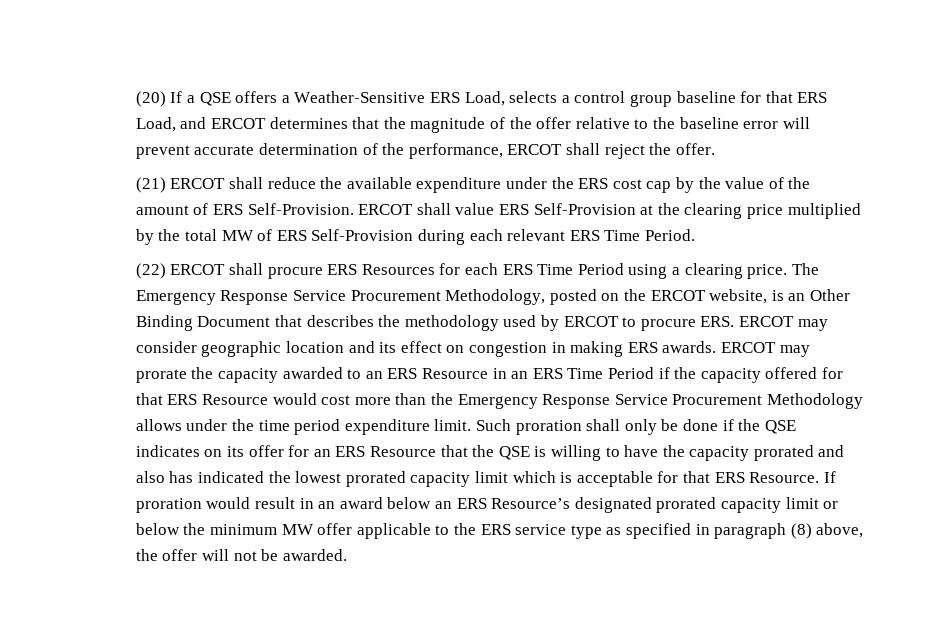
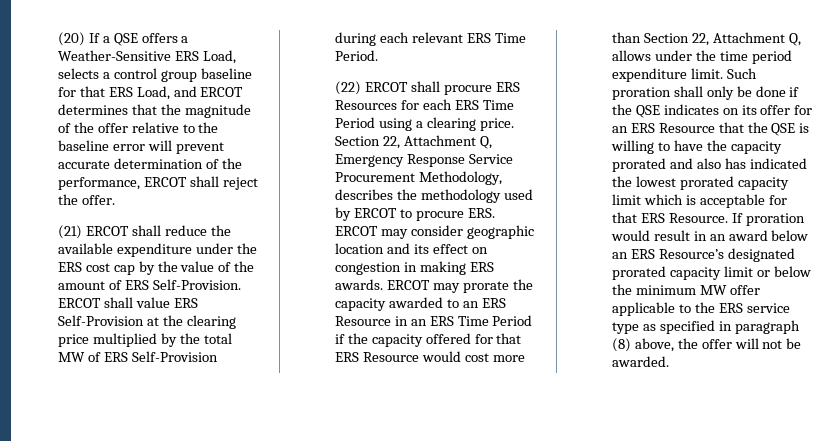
- The Emergency Response Service Procurement Methodology, posted on the ERCOT website, is an Other Binding Document that describes the methodology used by ERCOT to procure ERS. ERCOT may consider geographic location and its effect on congestion in making ERS awards.
+ Section 22, Attachment Q, Emergency Response Service Procurement Methodology, describes the methodology used by ERCOT to procure ERS. ERCOT may consider geographic location and its effect on congestion in making ERS awards.
- ERCOT may prorate the capacity awarded to an ERS Resource in an ERS Time Period if the capacity offered for that ERS Resource would cost more than the Emergency Response Service Procurement Methodology allows under the time period expenditure limit.
+ ERCOT may prorate the capacity awarded to an ERS Resource in an ERS Time Period if the capacity offered for that ERS Resource would cost more than Section 22, Attachment Q, allows under the time period expenditure limit.

